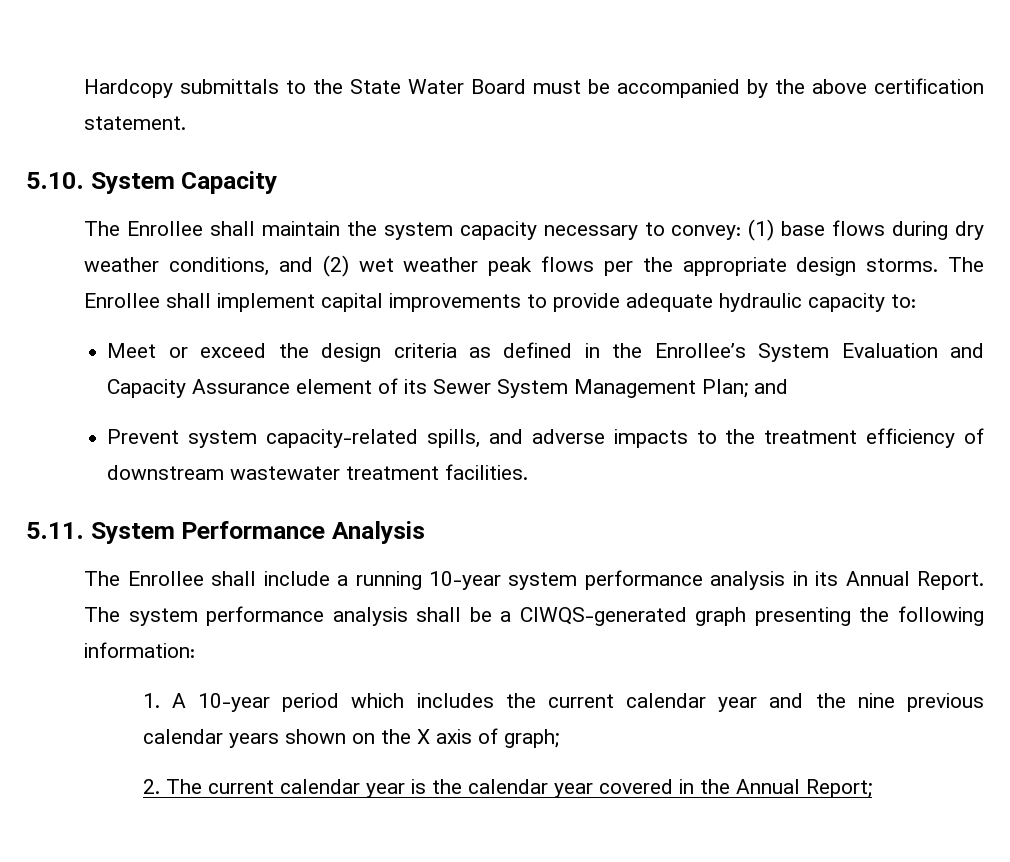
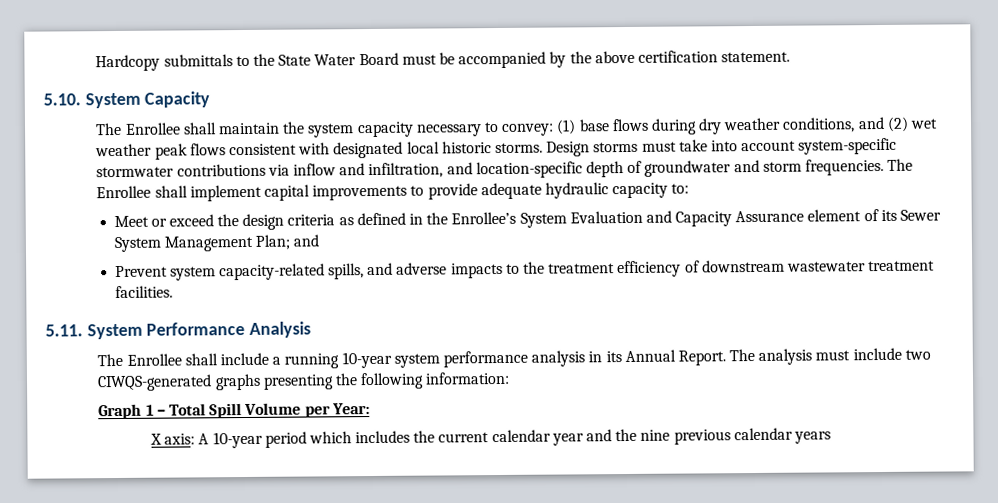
- The Enrollee shall maintain the system capacity necessary to convey: (1) base flows during dry weather conditions, and (2) wet weather peak flows per the appropriate design storms.
+ The Enrollee shall maintain the system capacity necessary to convey: (1) base flows during dry weather conditions, and (2) wet weather peak flows consistent with designated local historic storms. Design storms must take into account system-specific stormwater contributions via inflow and infiltration, and location-specific depth of groundwater and storm frequencies.
- The system performance analysis shall be a CIWQS-generated graph presenting the following information:
- 1. A 10-year period which includes the current calendar year and the nine previous calendar years shown on the X axis of graph;
- 2. The current calendar year is the calendar year covered in the Annual Report;
+ The analysis must include two CIWQS-generated graphs presenting the following information:
+ Graph 1 – Total Spill Volume per Year:
+ X axis: A 10-year period which includes the current calendar year and the nine previous calendar years

